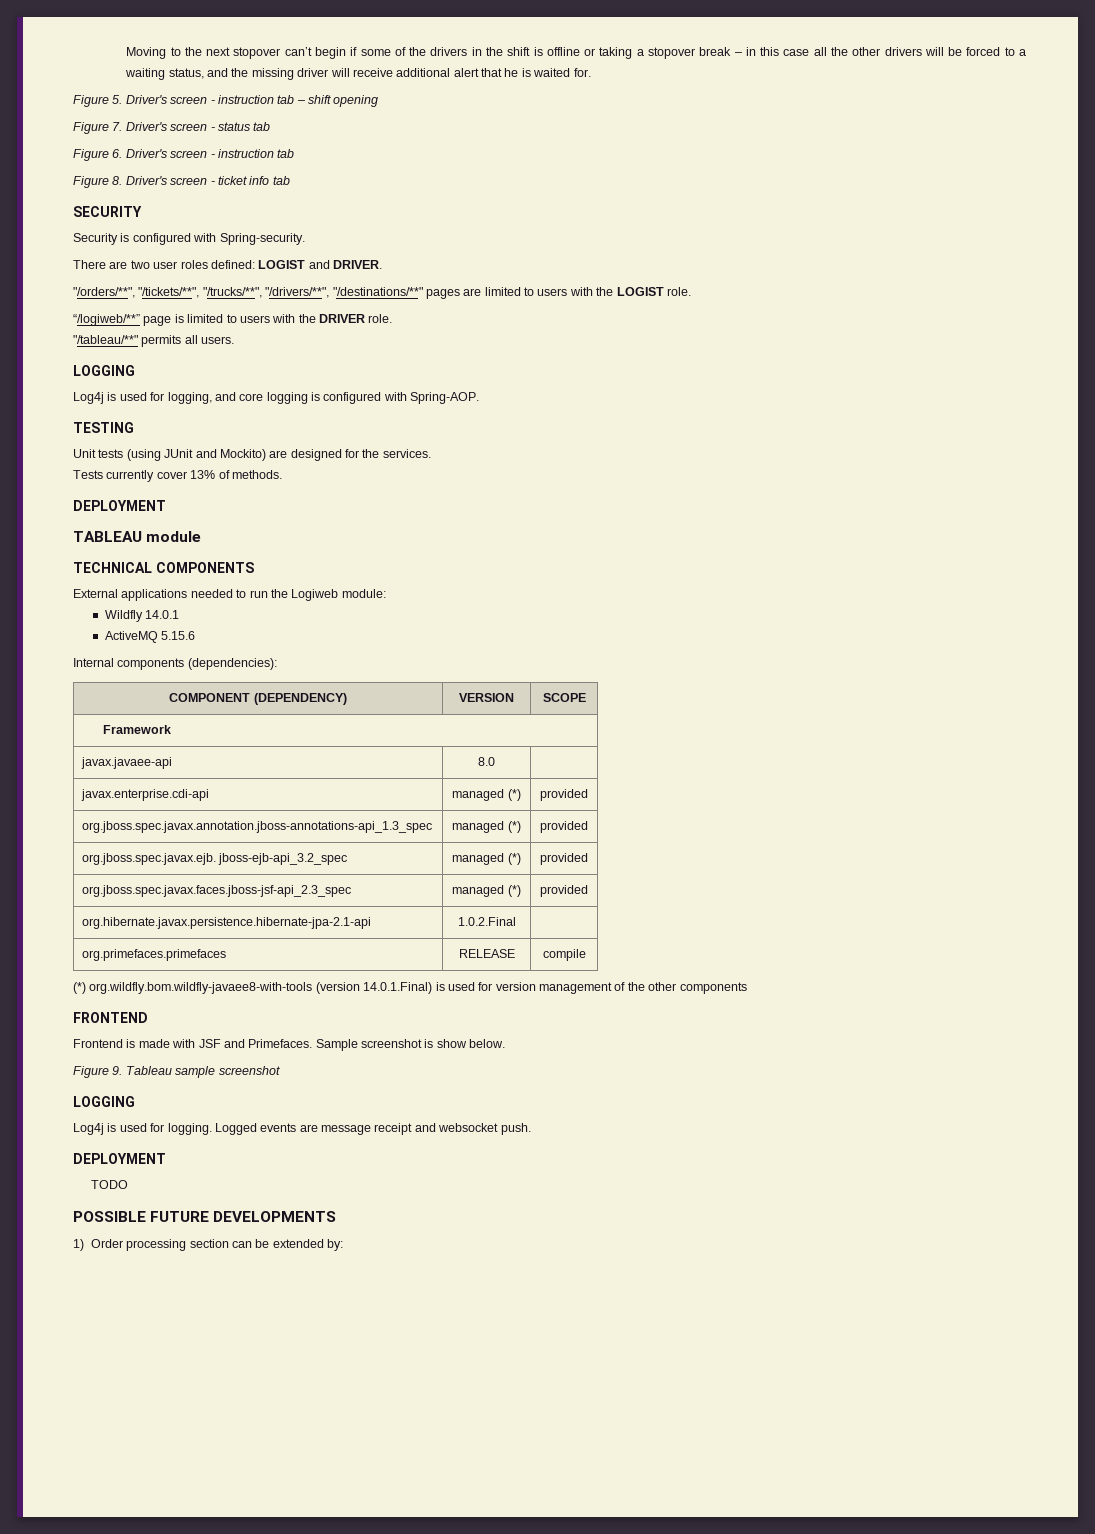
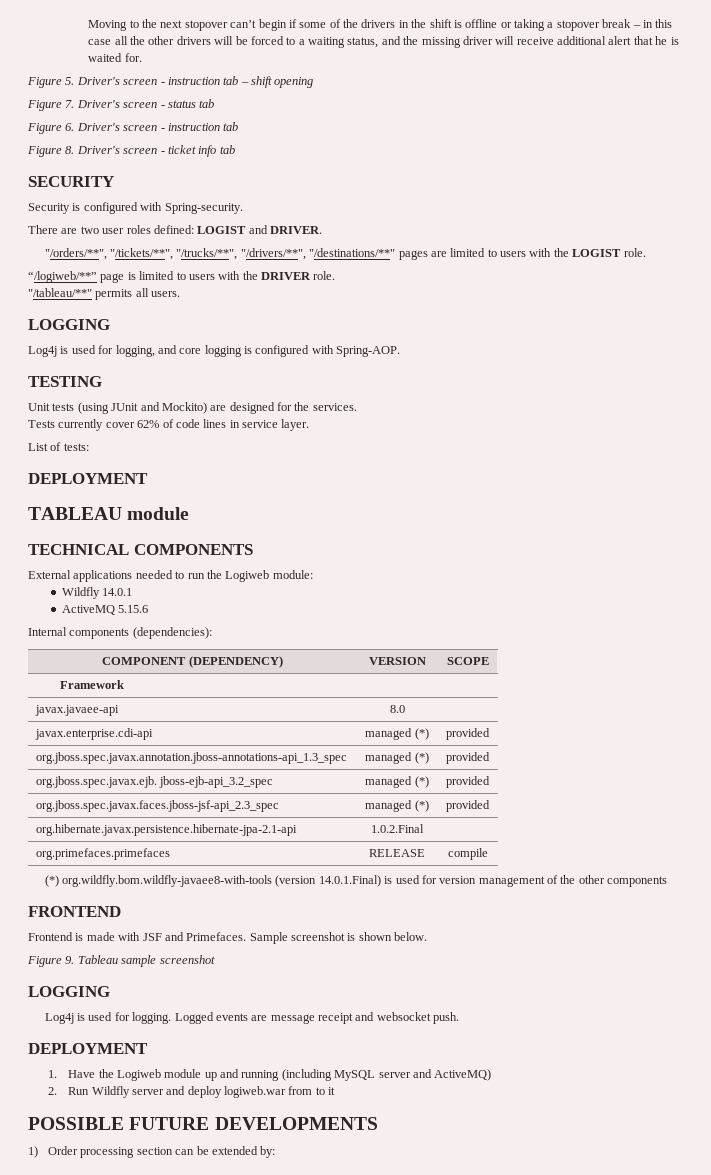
- Tests currently cover 13% of methods.
+ Tests currently cover 62% of code lines in service layer.
+ List of tests:
- Sample screenshot is show below.
+ Sample screenshot is shown below.
- TODO
+ 1. Have the Logiweb module up and running (including MySQL server and ActiveMQ)
+ 2. Run Wildfly server and deploy logiweb.war from to it

